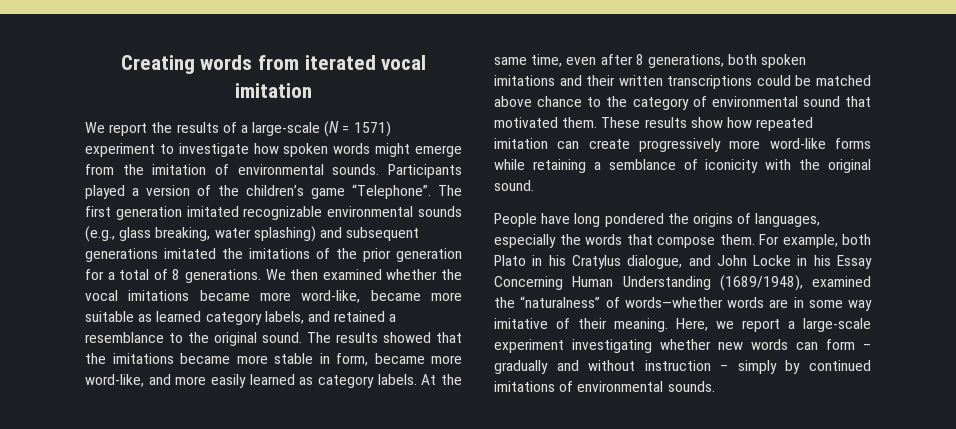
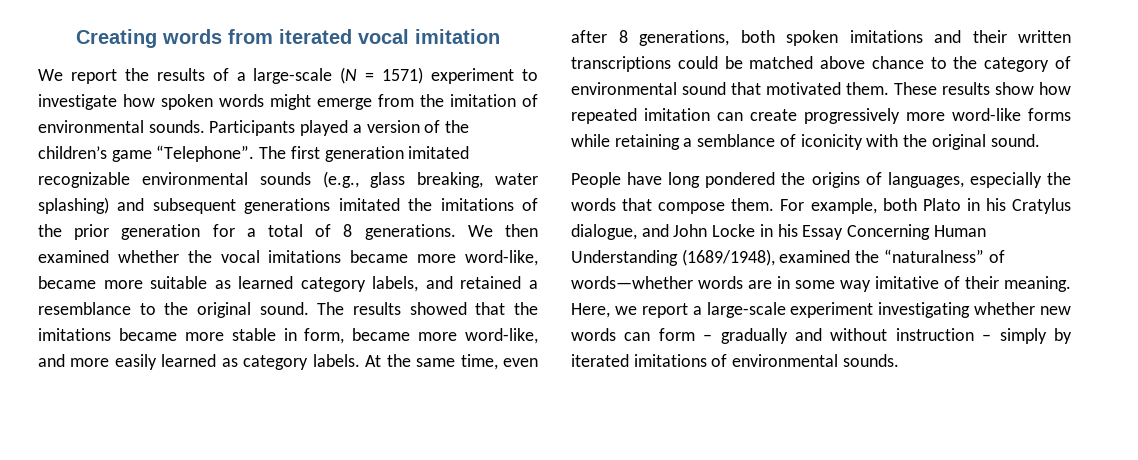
- Here, we report a large-scale experiment investigating whether new words can form – gradually and without instruction – simply by continued imitations of environmental sounds.
+ Here, we report a large-scale experiment investigating whether new words can form – gradually and without instruction – simply by iterated imitations of environmental sounds.

